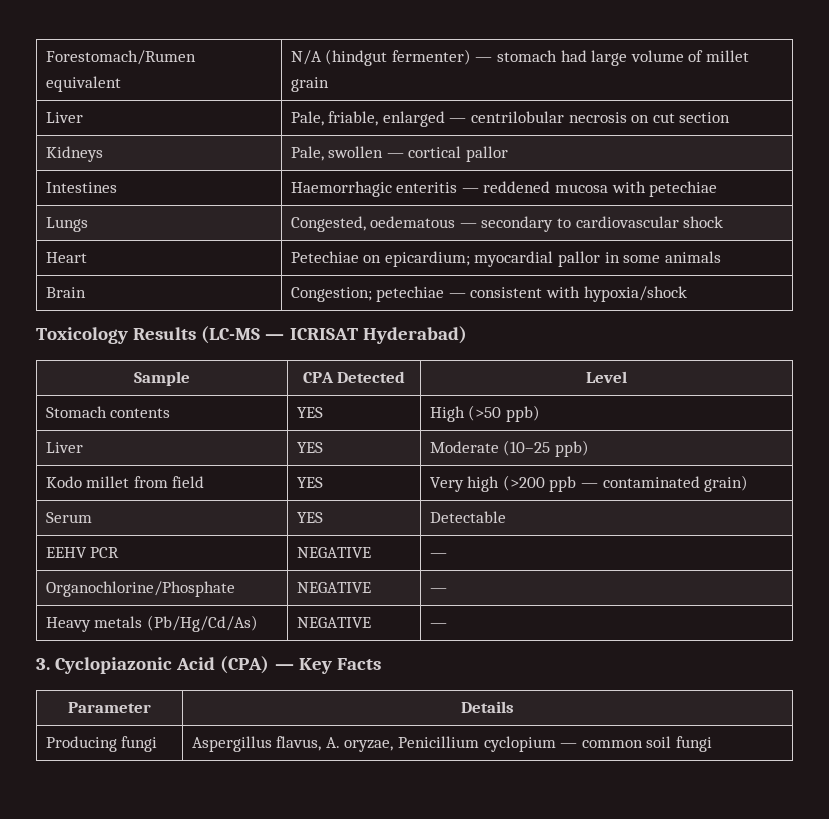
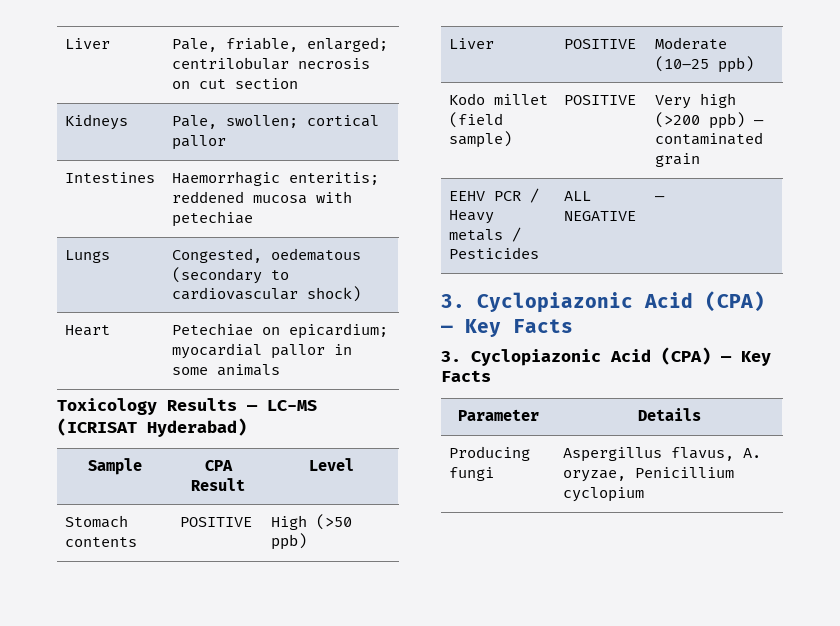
- Forestomach/Rumen equivalent | N/A (hindgut fermenter) — stomach had large volume of millet grain
- Liver | Pale, friable, enlarged — centrilobular necrosis on cut section
+ Liver | Pale, friable, enlarged; centrilobular necrosis on cut section
- Kidneys | Pale, swollen — cortical pallor
+ Kidneys | Pale, swollen; cortical pallor
- Intestines | Haemorrhagic enteritis — reddened mucosa with petechiae
+ Intestines | Haemorrhagic enteritis; reddened mucosa with petechiae
- Lungs | Congested, oedematous — secondary to cardiovascular shock
+ Lungs | Congested, oedematous (secondary to cardiovascular shock)
- Brain | Congestion; petechiae — consistent with hypoxia/shock
- Toxicology Results (LC-MS — ICRISAT Hyderabad)
+ Toxicology Results — LC-MS (ICRISAT Hyderabad)
- Sample | CPA Detected | Level
+ Sample | CPA Result | Level
- Stomach contents | YES | High (>50 ppb)
+ Stomach contents | POSITIVE | High (>50 ppb)
- Liver | YES | Moderate (10–25 ppb)
+ Liver | POSITIVE | Moderate (10–25 ppb)
- Kodo millet from field | YES | Very high (>200 ppb — contaminated grain)
- Serum | YES | Detectable
- EEHV PCR | NEGATIVE | —
- Organochlorine/Phosphate | NEGATIVE | —
- Heavy metals (Pb/Hg/Cd/As) | NEGATIVE | —
+ Kodo millet (field sample) | POSITIVE | Very high (>200 ppb) — contaminated grain
+ EEHV PCR / Heavy metals / Pesticides | ALL NEGATIVE | —
+ 3. Cyclopiazonic Acid (CPA) — Key Facts
- Producing fungi | Aspergillus flavus, A. oryzae, Penicillium cyclopium — common soil fungi
+ Producing fungi | Aspergillus flavus, A. oryzae, Penicillium cyclopium

